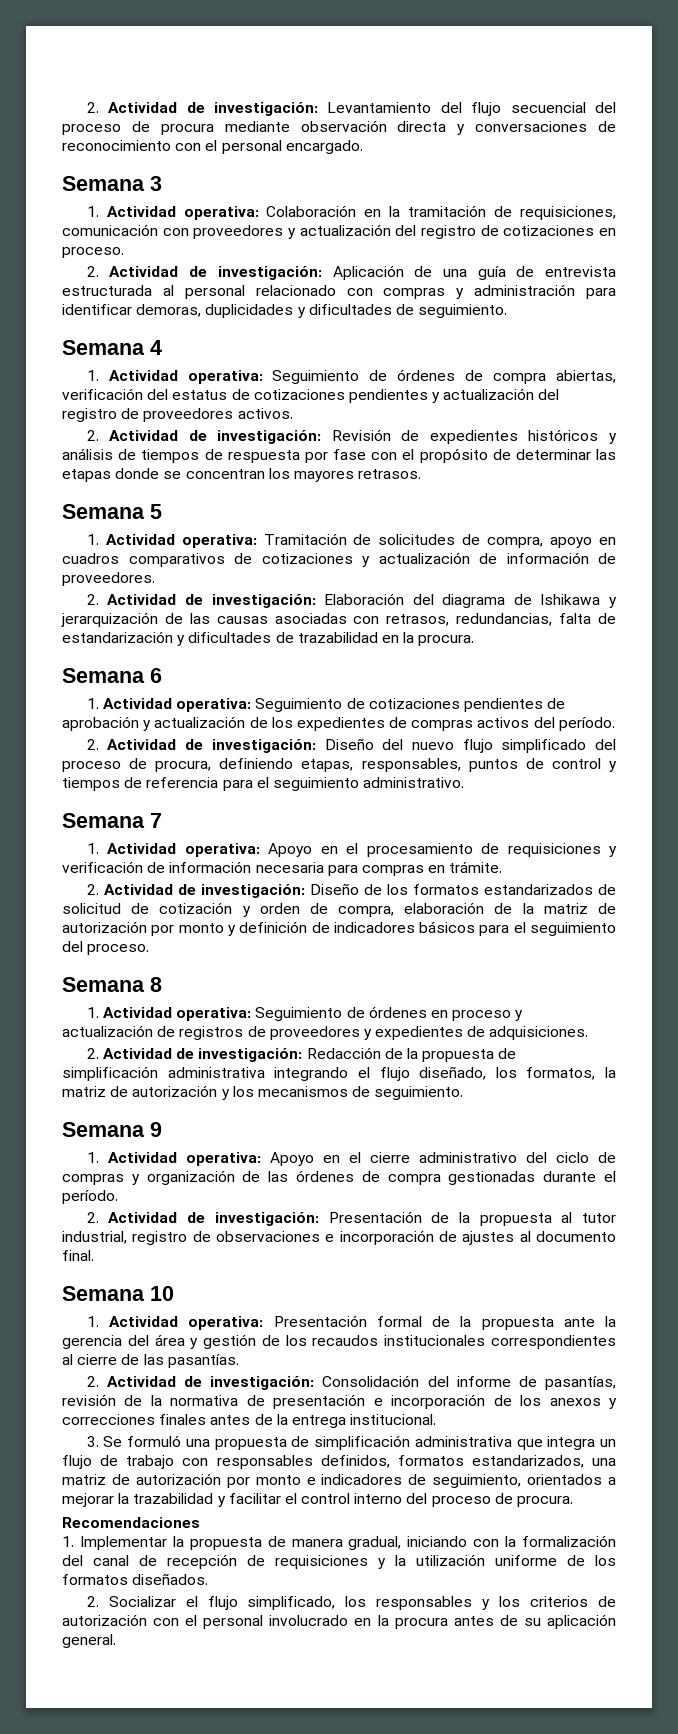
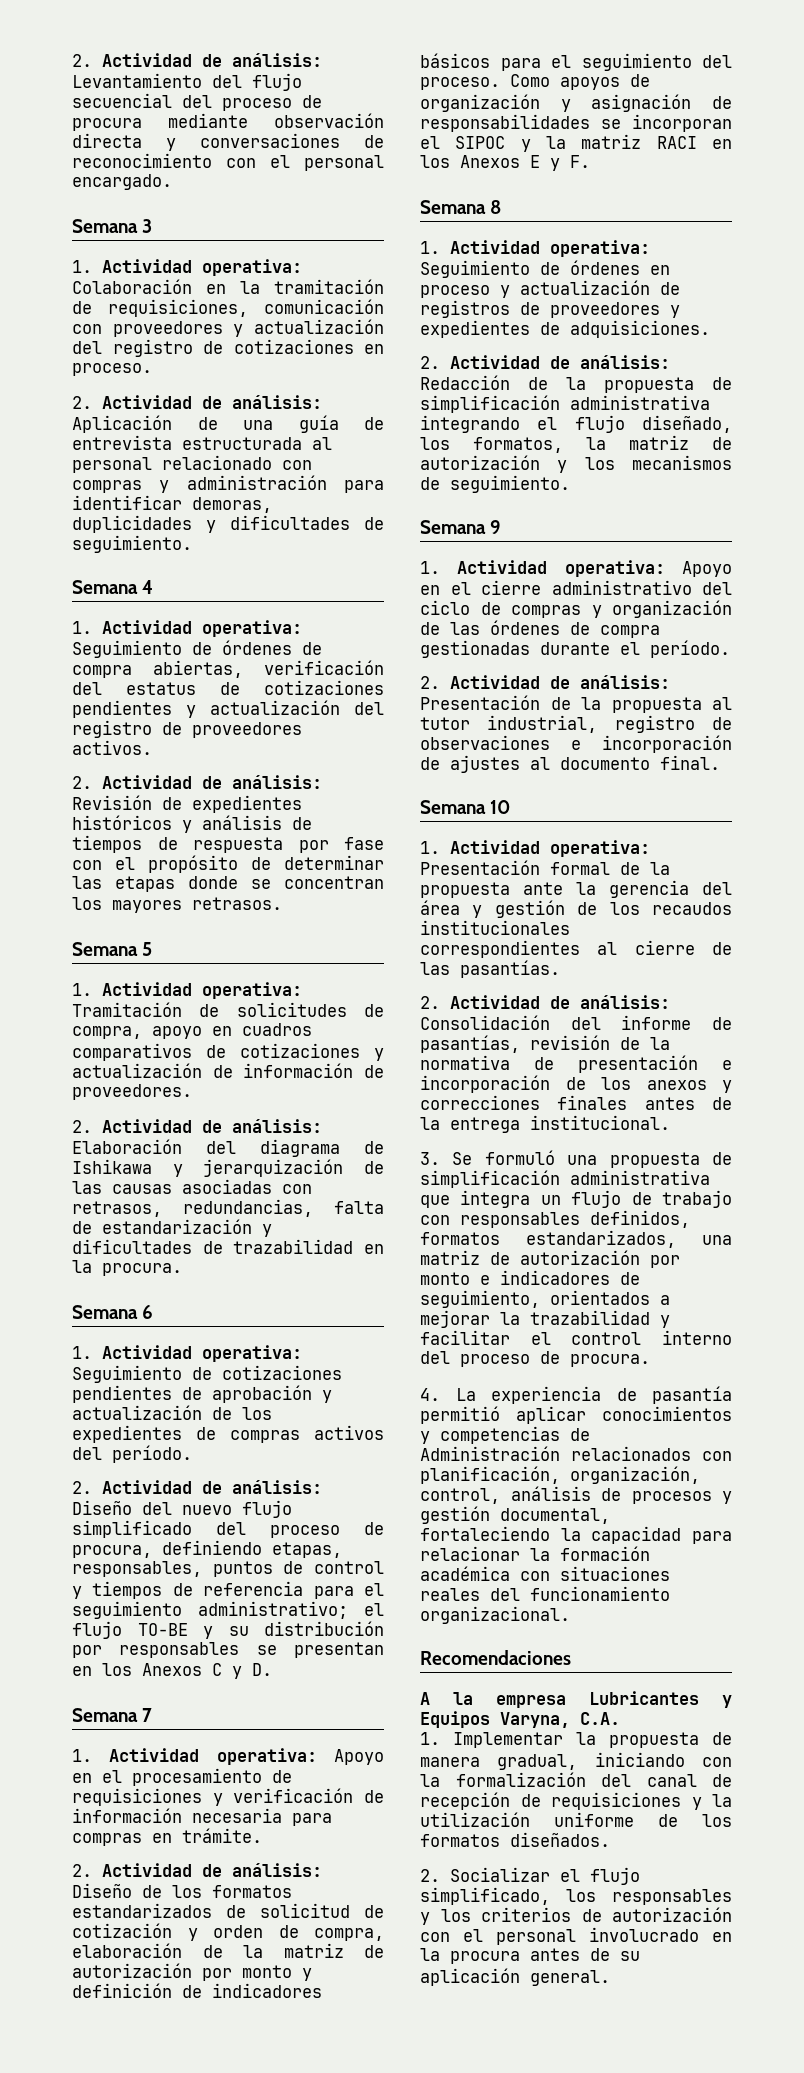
- 2. Actividad de investigación: Levantamiento del flujo secuencial del proceso de procura mediante observación directa y conversaciones de reconocimiento con el personal encargado.
+ 2. Actividad de análisis: Levantamiento del flujo secuencial del proceso de procura mediante observación directa y conversaciones de reconocimiento con el personal encargado.
- 2. Actividad de investigación: Aplicación de una guía de entrevista estructurada al personal relacionado con compras y administración para identificar demoras, duplicidades y dificultades de seguimiento.
+ 2. Actividad de análisis: Aplicación de una guía de entrevista estructurada al personal relacionado con compras y administración para identificar demoras, duplicidades y dificultades de seguimiento.
- 2. Actividad de investigación: Revisión de expedientes históricos y análisis de tiempos de respuesta por fase con el propósito de determinar las etapas donde se concentran los mayores retrasos.
+ 2. Actividad de análisis: Revisión de expedientes históricos y análisis de tiempos de respuesta por fase con el propósito de determinar las etapas donde se concentran los mayores retrasos.
- 2. Actividad de investigación: Elaboración del diagrama de Ishikawa y jerarquización de las causas asociadas con retrasos, redundancias, falta de estandarización y dificultades de trazabilidad en la procura.
+ 2. Actividad de análisis: Elaboración del diagrama de Ishikawa y jerarquización de las causas asociadas con retrasos, redundancias, falta de estandarización y dificultades de trazabilidad en la procura.
- 2. Actividad de investigación: Diseño del nuevo flujo simplificado del proceso de procura, definiendo etapas, responsables, puntos de control y tiempos de referencia para el seguimiento administrativo.
+ 2. Actividad de análisis: Diseño del nuevo flujo simplificado del proceso de procura, definiendo etapas, responsables, puntos de control y tiempos de referencia para el seguimiento administrativo; el flujo TO-BE y su distribución por responsables se presentan en los Anexos C y D.
- 2. Actividad de investigación: Diseño de los formatos estandarizados de solicitud de cotización y orden de compra, elaboración de la matriz de autorización por monto y definición de indicadores básicos para el seguimiento del proceso.
+ 2. Actividad de análisis: Diseño de los formatos estandarizados de solicitud de cotización y orden de compra, elaboración de la matriz de autorización por monto y definición de indicadores básicos para el seguimiento del proceso. Como apoyos de organización y asignación de responsabilidades se incorporan el SIPOC y la matriz RACI en los Anexos E y F.
- 2. Actividad de investigación: Redacción de la propuesta de simplificación administrativa integrando el flujo diseñado, los formatos, la matriz de autorización y los mecanismos de seguimiento.
+ 2. Actividad de análisis: Redacción de la propuesta de simplificación administrativa integrando el flujo diseñado, los formatos, la matriz de autorización y los mecanismos de seguimiento.
- 2. Actividad de investigación: Presentación de la propuesta al tutor industrial, registro de observaciones e incorporación de ajustes al documento final.
+ 2. Actividad de análisis: Presentación de la propuesta al tutor industrial, registro de observaciones e incorporación de ajustes al documento final.
- 2. Actividad de investigación: Consolidación del informe de pasantías, revisión de la normativa de presentación e incorporación de los anexos y correcciones finales antes de la entrega institucional.
+ 2. Actividad de análisis: Consolidación del informe de pasantías, revisión de la normativa de presentación e incorporación de los anexos y correcciones finales antes de la entrega institucional.
+ 4. La experiencia de pasantía permitió aplicar conocimientos y competencias de Administración relacionados con planificación, organización, control, análisis de procesos y gestión documental, fortaleciendo la capacidad para relacionar la formación académica con situaciones reales del funcionamiento organizacional.
  Recomendaciones
+ A la empresa Lubricantes y Equipos Varyna, C.A.

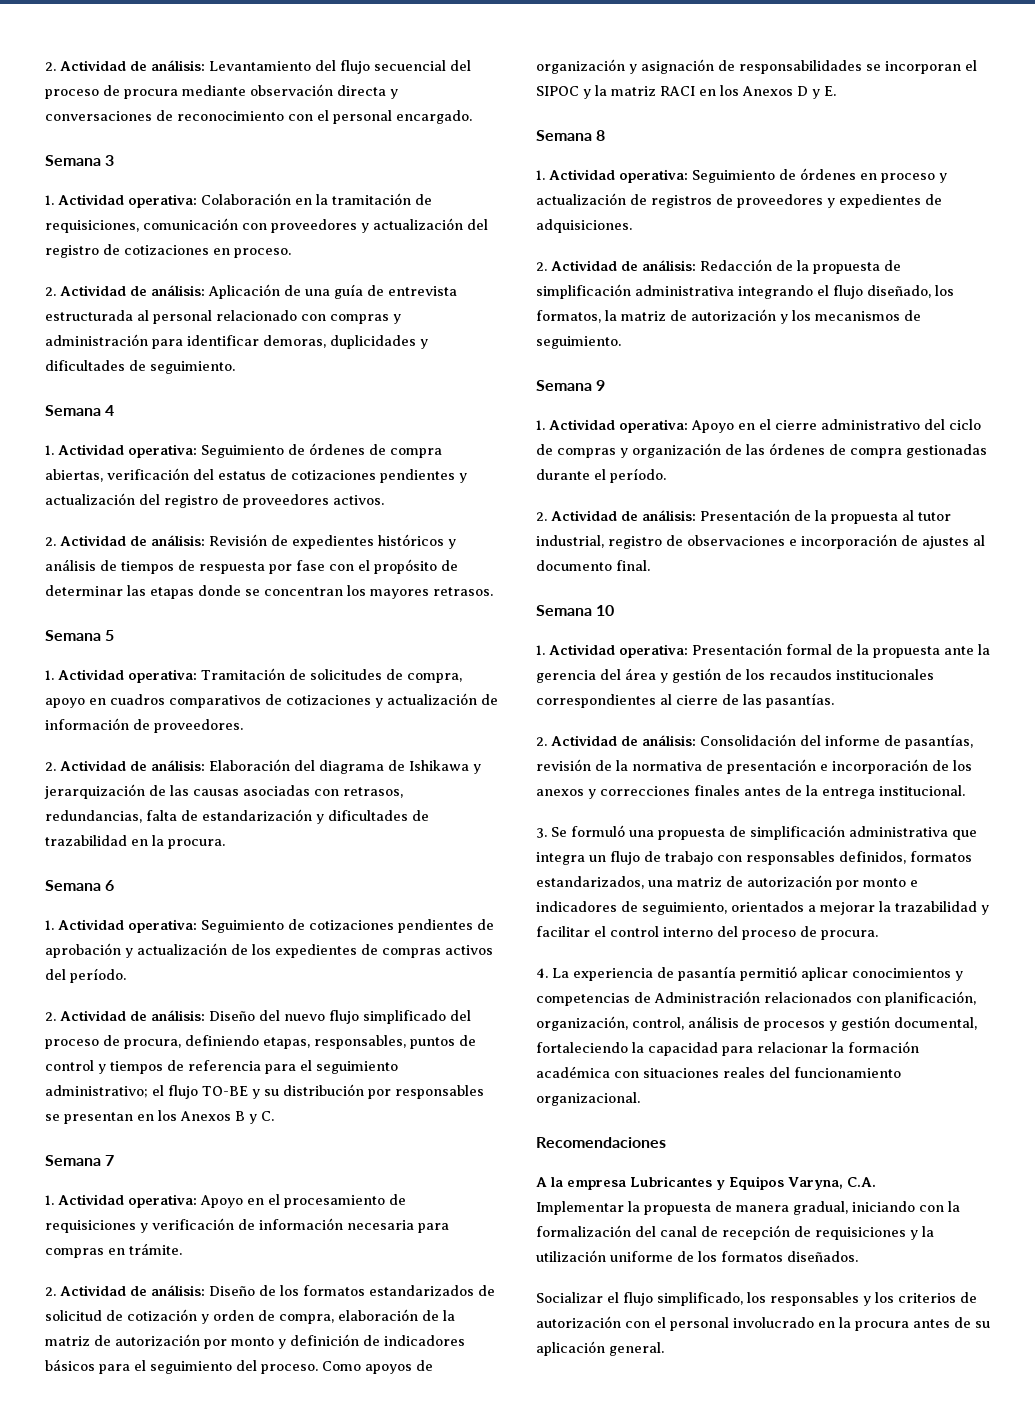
- 2. Actividad de análisis: Diseño del nuevo flujo simplificado del proceso de procura, definiendo etapas, responsables, puntos de control y tiempos de referencia para el seguimiento administrativo; el flujo TO-BE y su distribución por responsables se presentan en los Anexos C y D.
+ 2. Actividad de análisis: Diseño del nuevo flujo simplificado del proceso de procura, definiendo etapas, responsables, puntos de control y tiempos de referencia para el seguimiento administrativo; el flujo TO-BE y su distribución por responsables se presentan en los Anexos B y C.
- Como apoyos de organización y asignación de responsabilidades se incorporan el SIPOC y la matriz RACI en los Anexos E y F.
+ Como apoyos de organización y asignación de responsabilidades se incorporan el SIPOC y la matriz RACI en los Anexos D y E.
- 1. Implementar la propuesta de manera gradual, iniciando con la formalización del canal de recepción de requisiciones y la utilización uniforme de los formatos diseñados.
+ Implementar la propuesta de manera gradual, iniciando con la formalización del canal de recepción de requisiciones y la utilización uniforme de los formatos diseñados.
- 2. Socializar el flujo simplificado, los responsables y los criterios de autorización con el personal involucrado en la procura antes de su aplicación general.
+ Socializar el flujo simplificado, los responsables y los criterios de autorización con el personal involucrado en la procura antes de su aplicación general.

